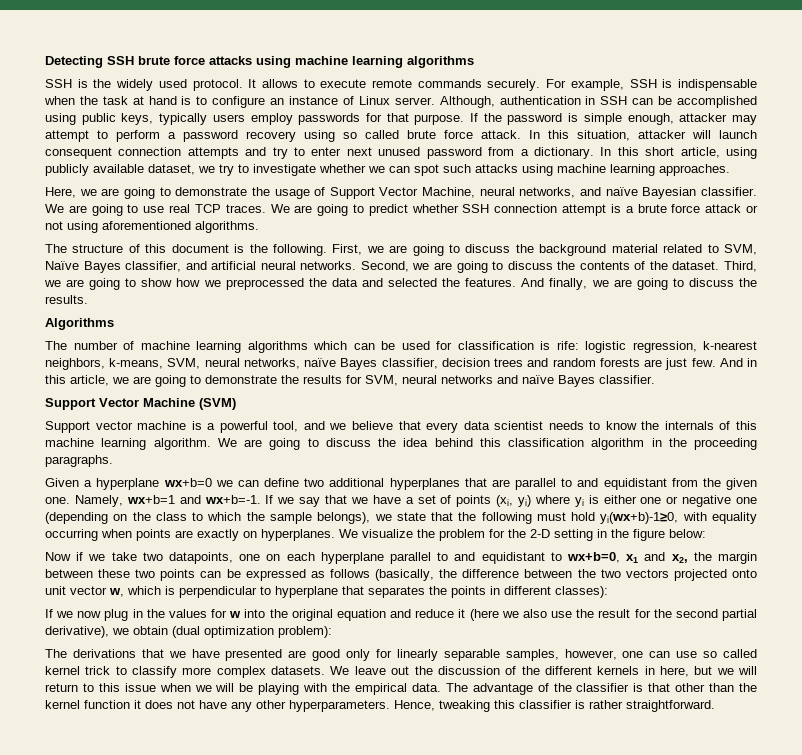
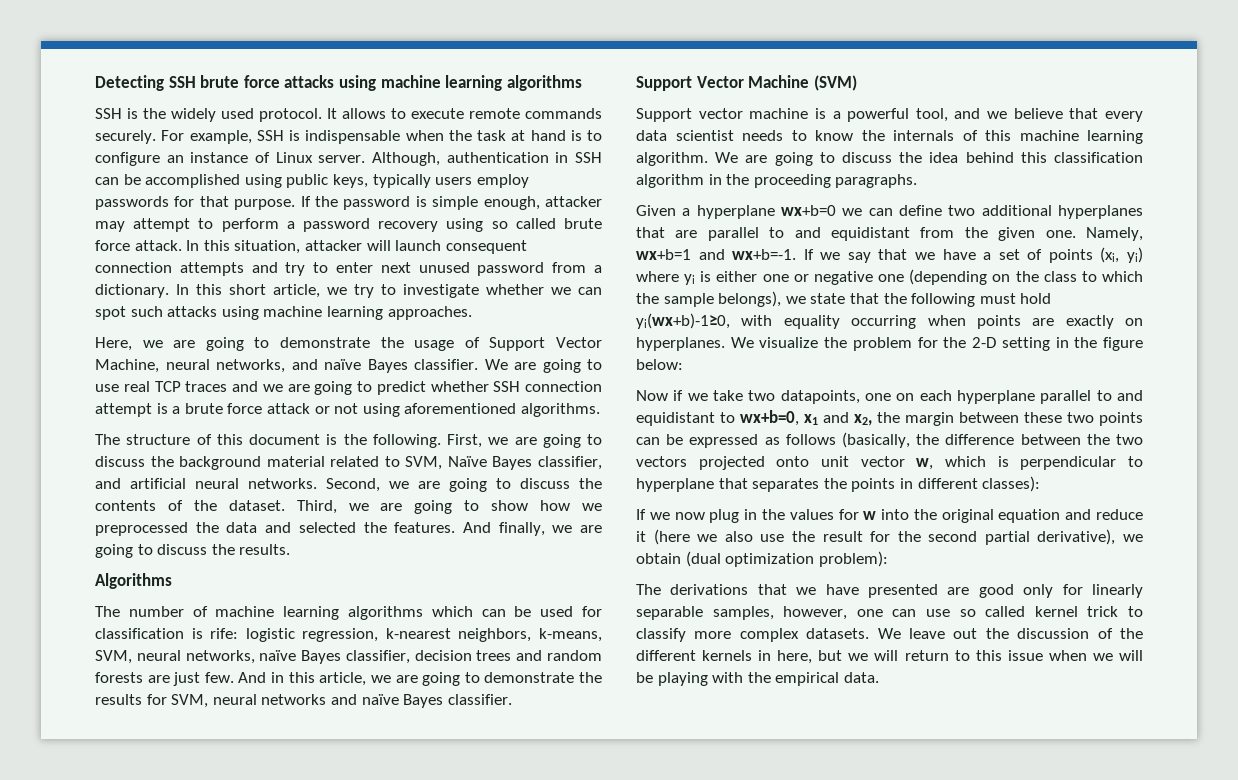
- In this short article, using publicly available dataset, we try to investigate whether we can spot such attacks using machine learning approaches.
+ In this short article, we try to investigate whether we can spot such attacks using machine learning approaches.
- Here, we are going to demonstrate the usage of Support Vector Machine, neural networks, and naïve Bayesian classifier.
+ Here, we are going to demonstrate the usage of Support Vector Machine, neural networks, and naïve Bayes classifier.
- We are going to use real TCP traces. We are going to predict whether SSH connection attempt is a brute force attack or not using aforementioned algorithms.
+ We are going to use real TCP traces and we are going to predict whether SSH connection attempt is a brute force attack or not using aforementioned algorithms.
- The advantage of the classifier is that other than the kernel function it does not have any other hyperparameters. Hence, tweaking this classifier is rather straightforward.

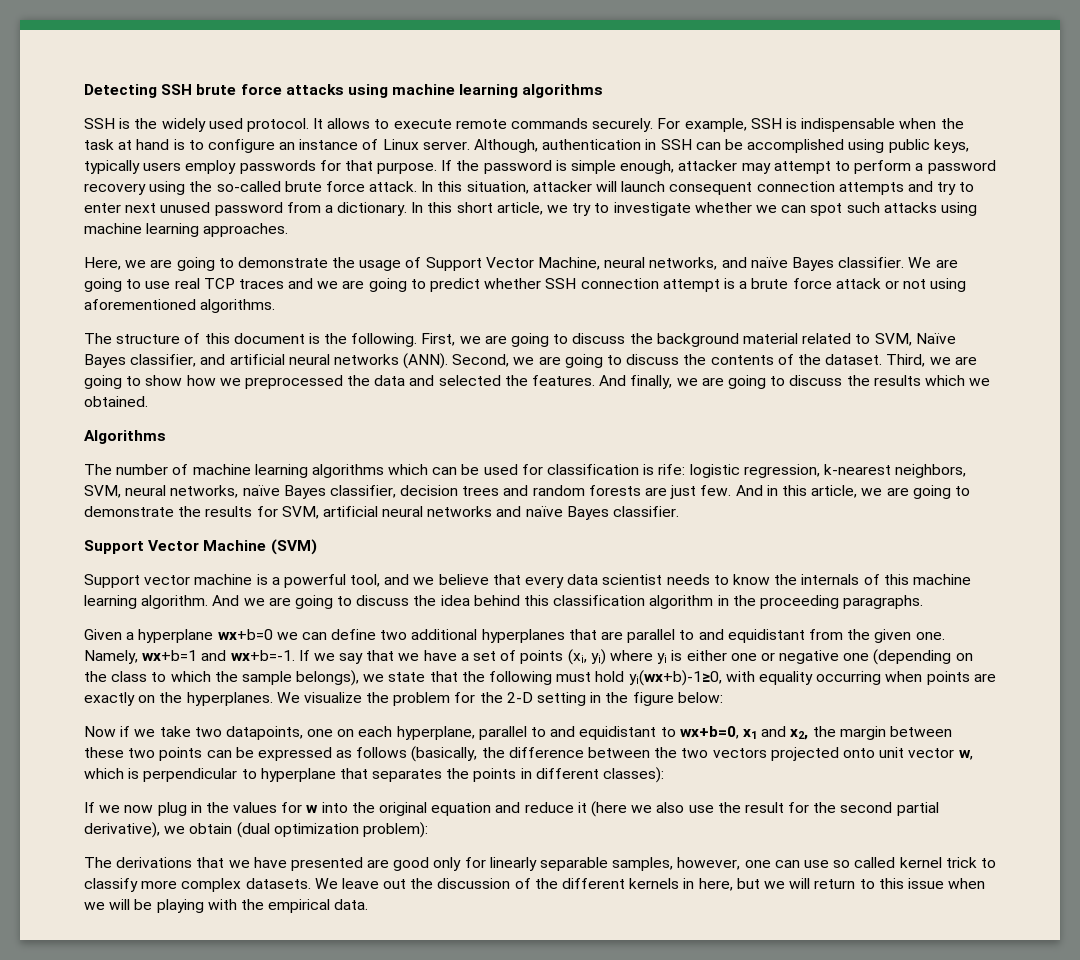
- If the password is simple enough, attacker may attempt to perform a password recovery using so called brute force attack.
+ If the password is simple enough, attacker may attempt to perform a password recovery using the so-called brute force attack.
- First, we are going to discuss the background material related to SVM, Naïve Bayes classifier, and artificial neural networks.
+ First, we are going to discuss the background material related to SVM, Naïve Bayes classifier, and artificial neural networks (ANN).
- And finally, we are going to discuss the results.
+ And finally, we are going to discuss the results which we obtained.
- The number of machine learning algorithms which can be used for classification is rife: logistic regression, k-nearest neighbors, k-means, SVM, neural networks, naïve Bayes classifier, decision trees and random forests are just few.
+ The number of machine learning algorithms which can be used for classification is rife: logistic regression, k-nearest neighbors, SVM, neural networks, naïve Bayes classifier, decision trees and random forests are just few.
- And in this article, we are going to demonstrate the results for SVM, neural networks and naïve Bayes classifier.
+ And in this article, we are going to demonstrate the results for SVM, artificial neural networks and naïve Bayes classifier.
- We are going to discuss the idea behind this classification algorithm in the proceeding paragraphs.
+ And we are going to discuss the idea behind this classification algorithm in the proceeding paragraphs.
- If we say that we have a set of points (xi, yi) where yi is either one or negative one (depending on the class to which the sample belongs), we state that the following must hold yi(wx+b)-1≥0, with equality occurring when points are exactly on hyperplanes.
+ If we say that we have a set of points (xi, yi) where yi is either one or negative one (depending on the class to which the sample belongs), we state that the following must hold yi(wx+b)-1≥0, with equality occurring when points are exactly on the hyperplanes.
- Now if we take two datapoints, one on each hyperplane parallel to and equidistant to wx+b=0, x1 and x2, the margin between these two points can be expressed as follows (basically, the difference between the two vectors projected onto unit vector w, which is perpendicular to hyperplane that separates the points in different classes):
+ Now if we take two datapoints, one on each hyperplane, parallel to and equidistant to wx+b=0, x1 and x2, the margin between these two points can be expressed as follows (basically, the difference between the two vectors projected onto unit vector w, which is perpendicular to hyperplane that separates the points in different classes):

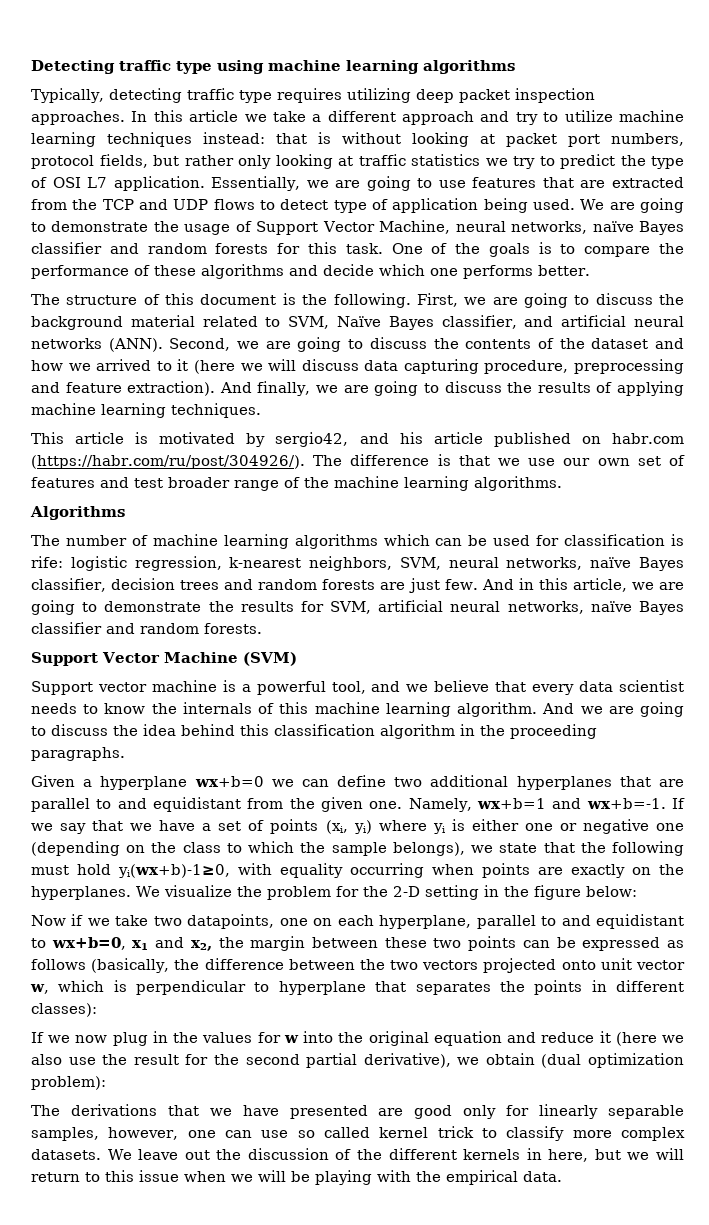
- Detecting SSH brute force attacks using machine learning algorithms
+ Detecting traffic type using machine learning algorithms
- SSH is the widely used protocol. It allows to execute remote commands securely. For example, SSH is indispensable when the task at hand is to configure an instance of Linux server. Although, authentication in SSH can be accomplished using public keys, typically users employ passwords for that purpose. If the password is simple enough, attacker may attempt to perform a password recovery using the so-called brute force attack. In this situation, attacker will launch consequent connection attempts and try to enter next unused password from a dictionary. In this short article, we try to investigate whether we can spot such attacks using machine learning approaches.
- Here, we are going to demonstrate the usage of Support Vector Machine, neural networks, and naïve Bayes classifier. We are going to use real TCP traces and we are going to predict whether SSH connection attempt is a brute force attack or not using aforementioned algorithms.
+ Typically, detecting traffic type requires utilizing deep packet inspection approaches. In this article we take a different approach and try to utilize machine learning techniques instead: that is without looking at packet port numbers, protocol fields, but rather only looking at traffic statistics we try to predict the type of OSI L7 application. Essentially, we are going to use features that are extracted from the TCP and UDP flows to detect type of application being used. We are going to demonstrate the usage of Support Vector Machine, neural networks, naïve Bayes classifier and random forests for this task. One of the goals is to compare the performance of these algorithms and decide which one performs better.
- Second, we are going to discuss the contents of the dataset. Third, we are going to show how we preprocessed the data and selected the features.
+ Second, we are going to discuss the contents of the dataset and how we arrived to it (here we will discuss data capturing procedure, preprocessing and feature extraction).
- And finally, we are going to discuss the results which we obtained.
+ And finally, we are going to discuss the results of applying machine learning techniques.
+ This article is motivated by sergio42, and his article published on habr.com (https://habr.com/ru/post/304926/). The difference is that we use our own set of features and test broader range of the machine learning algorithms.
- And in this article, we are going to demonstrate the results for SVM, artificial neural networks and naïve Bayes classifier.
+ And in this article, we are going to demonstrate the results for SVM, artificial neural networks, naïve Bayes classifier and random forests.

